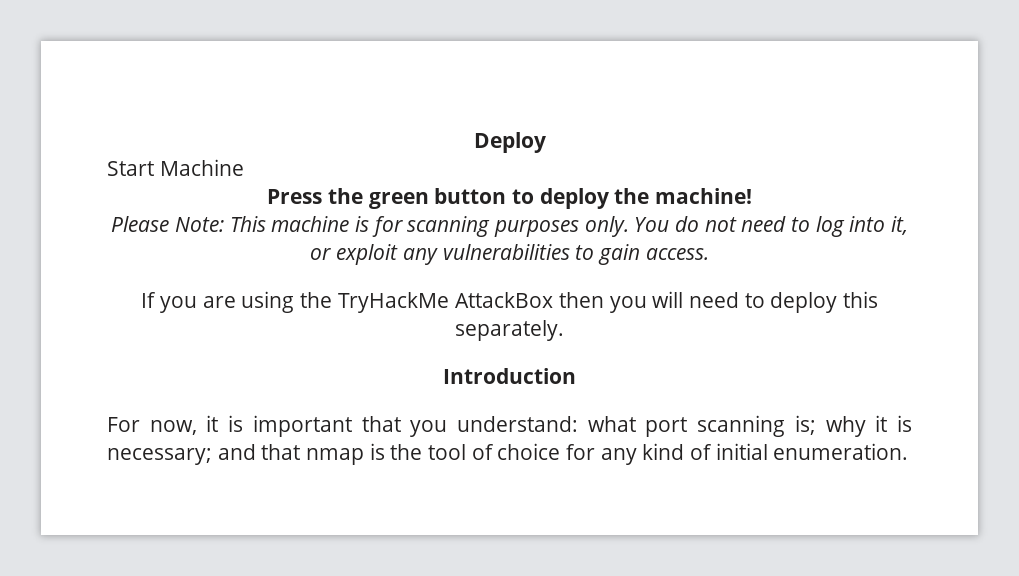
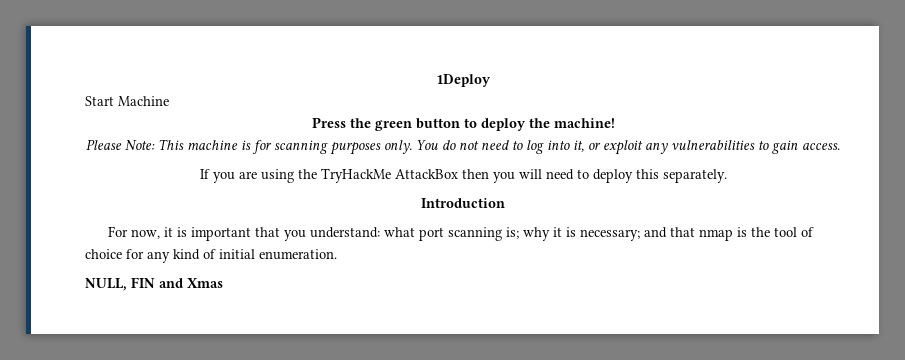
- Deploy
+ 1Deploy
+ NULL, FIN and Xmas

